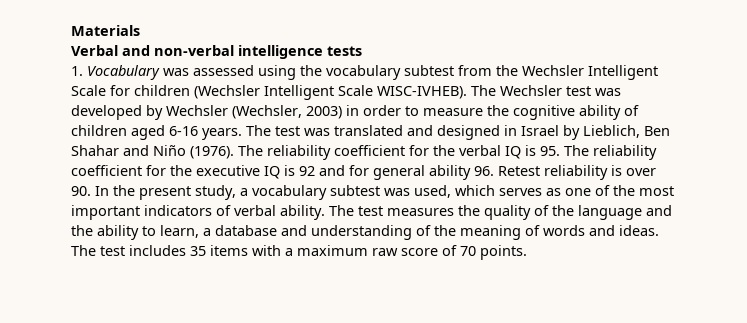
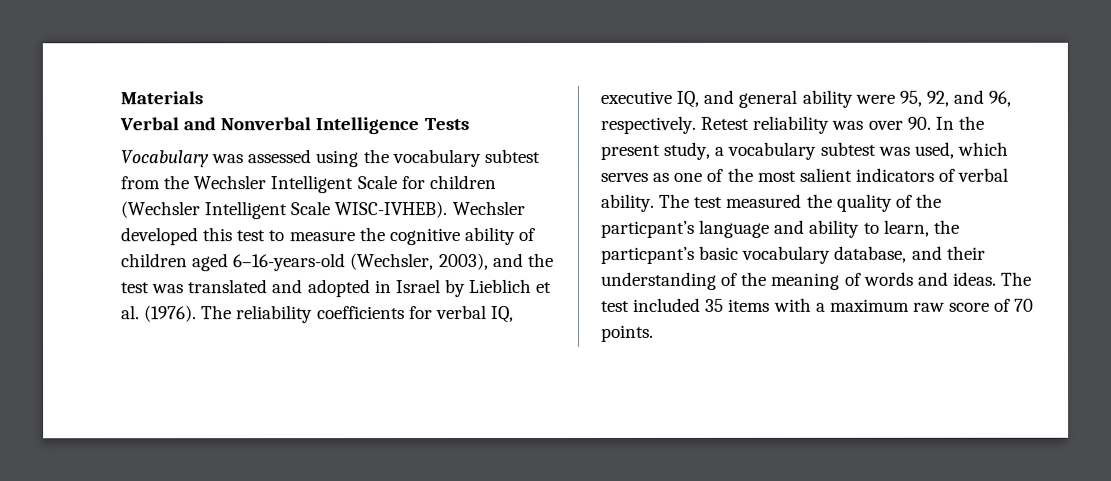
- Verbal and non-verbal intelligence tests
- 1. Vocabulary was assessed using the vocabulary subtest from the Wechsler Intelligent Scale for children (Wechsler Intelligent Scale WISC-IVHEB).
+ Verbal and Nonverbal Intelligence Tests
+ Vocabulary was assessed using the vocabulary subtest from the Wechsler Intelligent Scale for children (Wechsler Intelligent Scale WISC-IVHEB).
- The Wechsler test was developed by Wechsler (Wechsler, 2003) in order to measure the cognitive ability of children aged 6-16 years. The test was translated and designed in Israel by Lieblich, Ben Shahar and Niño (1976). The reliability coefficient for the verbal IQ is 95. The reliability coefficient for the executive IQ is 92 and for general ability 96. Retest reliability is over 90. In the present study, a vocabulary subtest was used, which serves as one of the most important indicators of verbal ability.
+ Wechsler developed this test to measure the cognitive ability of children aged 6–16-years-old (Wechsler, 2003), and the test was translated and adopted in Israel by Lieblich et al. (1976). The reliability coefficients for verbal IQ, executive IQ, and general ability were 95, 92, and 96, respectively. Retest reliability was over 90. In the present study, a vocabulary subtest was used, which serves as one of the most salient indicators of verbal ability.
- The test measures the quality of the language and the ability to learn, a database and understanding of the meaning of words and ideas.
+ The test measured the quality of the particpant’s language and ability to learn, the particpant’s basic vocabulary database, and their understanding of the meaning of words and ideas.
- The test includes 35 items with a maximum raw score of 70 points.
+ The test included 35 items with a maximum raw score of 70 points.

